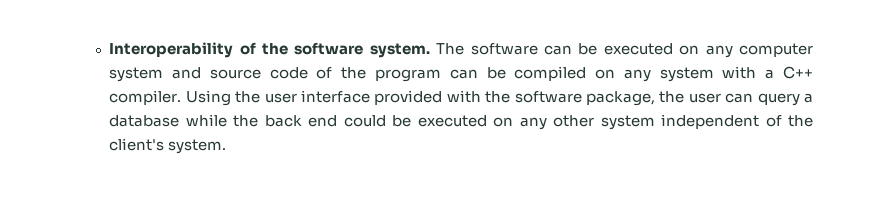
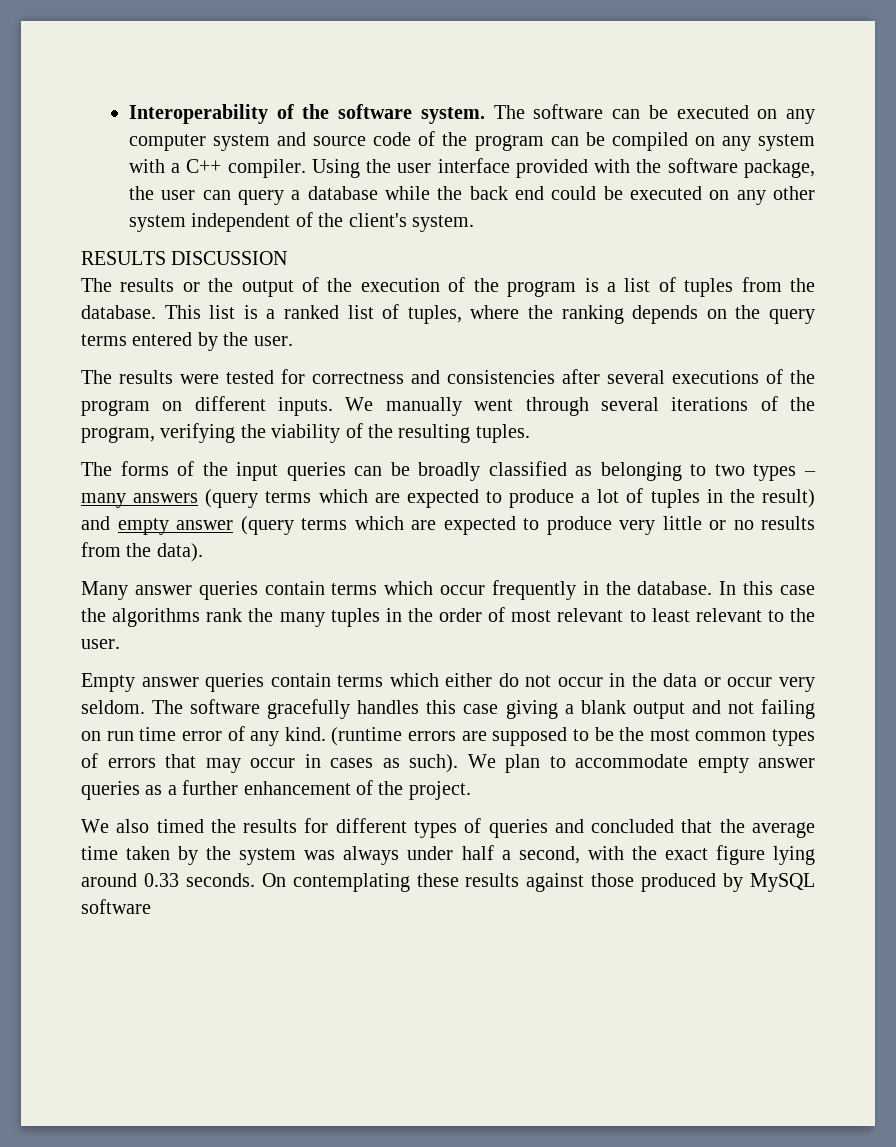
+ RESULTS DISCUSSION
+ The results or the output of the execution of the program is a list of tuples from the database. This list is a ranked list of tuples, where the ranking depends on the query terms entered by the user.
+ The results were tested for correctness and consistencies after several executions of the program on different inputs. We manually went through several iterations of the program, verifying the viability of the resulting tuples.
+ The forms of the input queries can be broadly classified as belonging to two types – many answers (query terms which are expected to produce a lot of tuples in the result) and empty answer (query terms which are expected to produce very little or no results from the data).
+ Many answer queries contain terms which occur frequently in the database. In this case the algorithms rank the many tuples in the order of most relevant to least relevant to the user.
+ Empty answer queries contain terms which either do not occur in the data or occur very seldom. The software gracefully handles this case giving a blank output and not failing on run time error of any kind. (runtime errors are supposed to be the most common types of errors that may occur in cases as such). We plan to accommodate empty answer queries as a further enhancement of the project.
+ We also timed the results for different types of queries and concluded that the average time taken by the system was always under half a second, with the exact figure lying around 0.33 seconds. On contemplating these results against those produced by MySQL software

